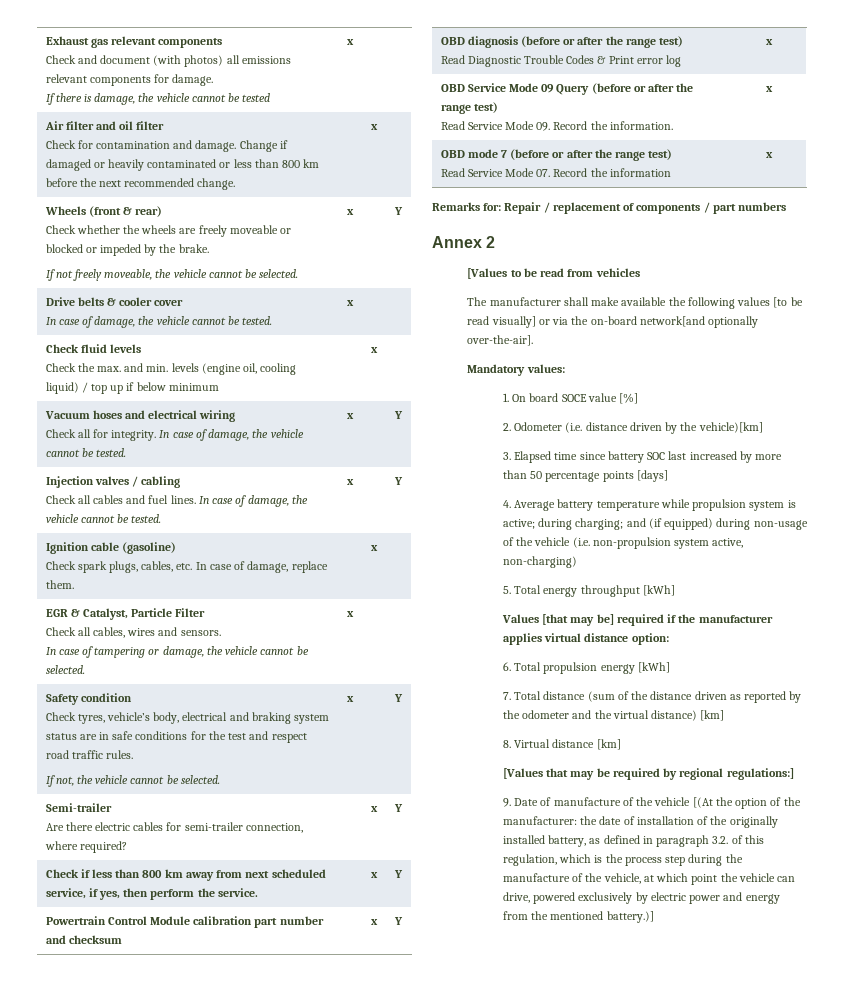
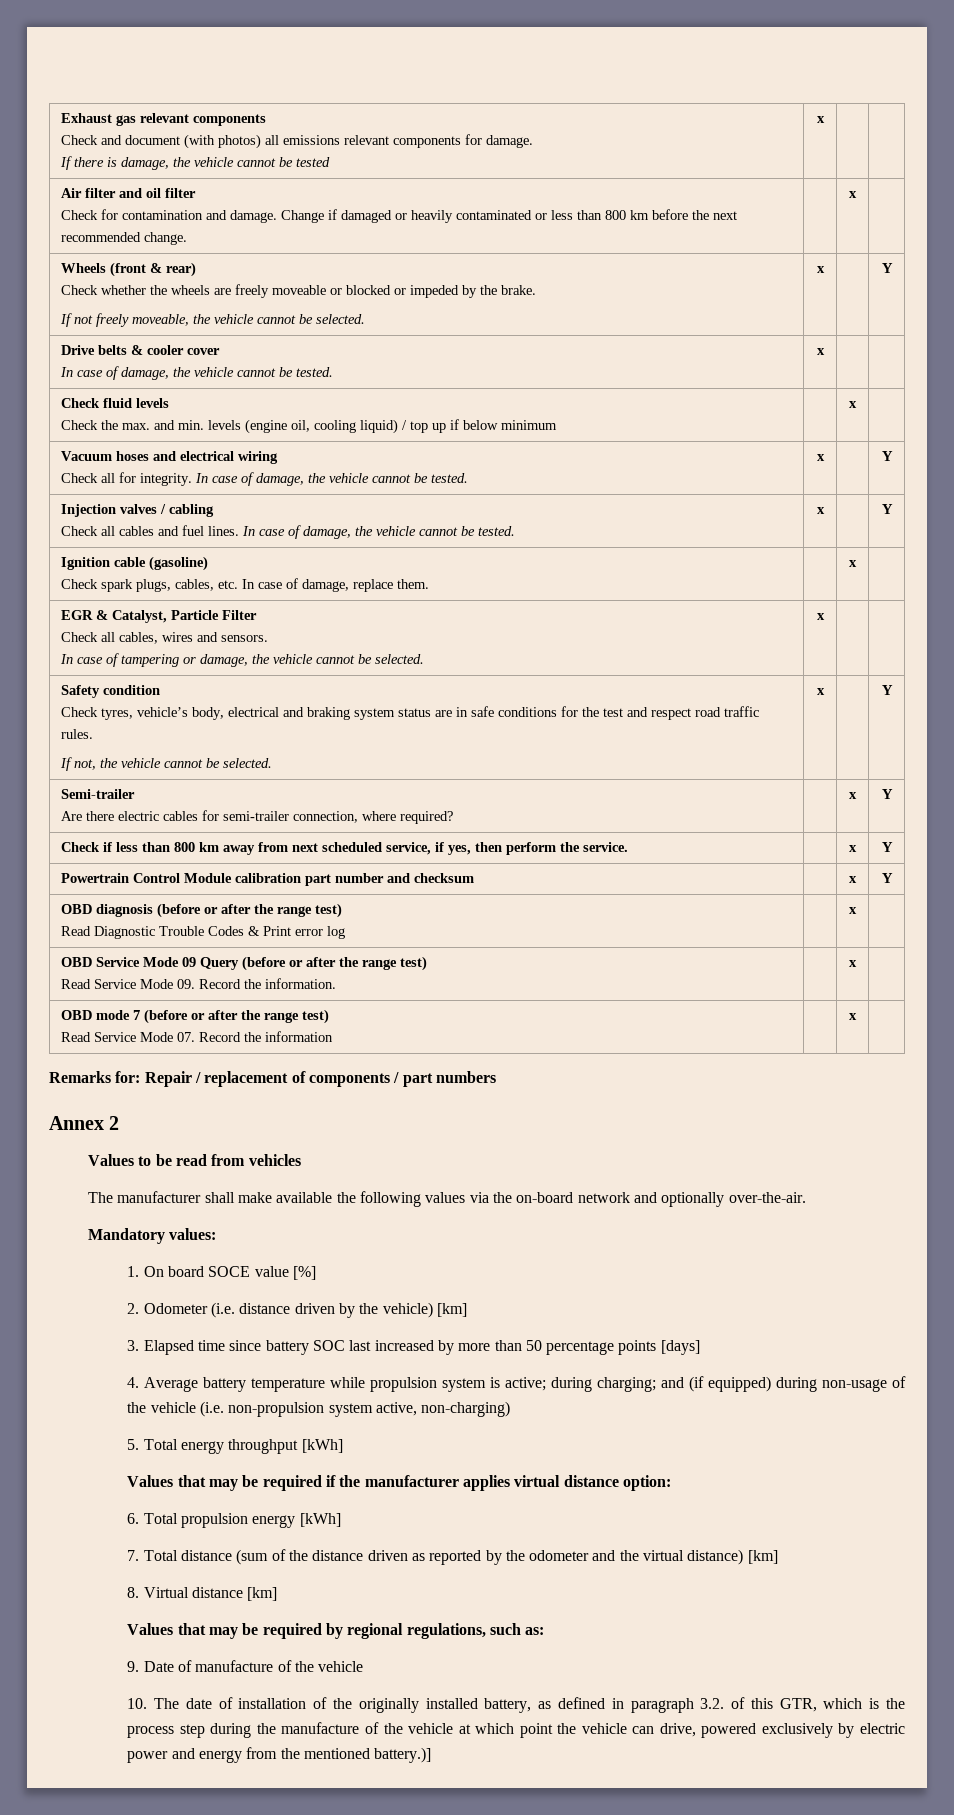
- [Values to be read from vehicles
+ Values to be read from vehicles
- The manufacturer shall make available the following values [to be read visually] or via the on-board network[and optionally over-the-air].
+ The manufacturer shall make available the following values via the on-board network and optionally over-the-air.
- 2. Odometer (i.e. distance driven by the vehicle)[km]
+ 2. Odometer (i.e. distance driven by the vehicle) [km]
- Values [that may be] required if the manufacturer applies virtual distance option:
+ Values that may be required if the manufacturer applies virtual distance option:
- [Values that may be required by regional regulations:]
+ Values that may be required by regional regulations, such as:
- 9. Date of manufacture of the vehicle [(At the option of the manufacturer: the date of installation of the originally installed battery, as defined in paragraph 3.2. of this regulation, which is the process step during the manufacture of the vehicle, at which point the vehicle can drive, powered exclusively by electric power and energy from the mentioned battery.)]
+ 9. Date of manufacture of the vehicle
+ 10. The date of installation of the originally installed battery, as defined in paragraph 3.2. of this GTR, which is the process step during the manufacture of the vehicle at which point the vehicle can drive, powered exclusively by electric power and energy from the mentioned battery.)]

